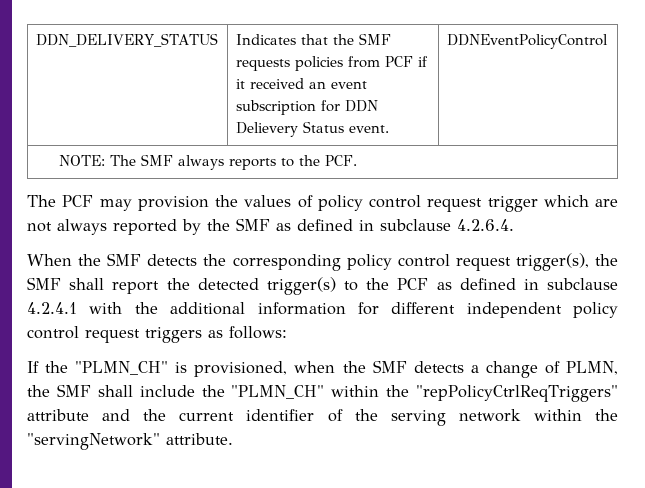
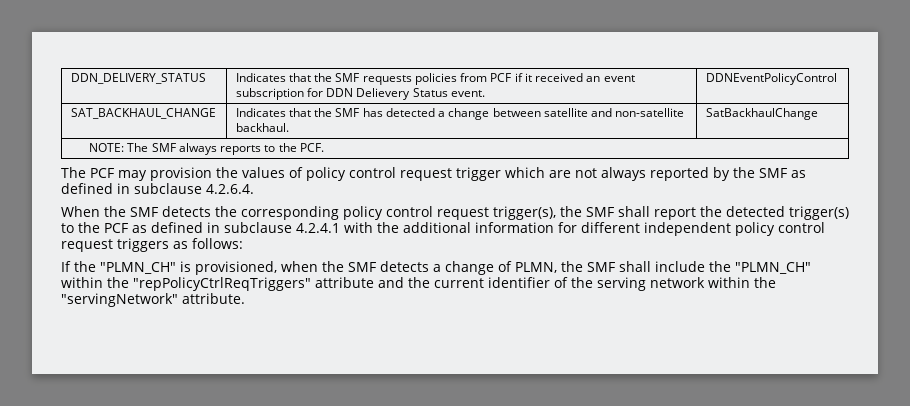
+ SAT_BACKHAUL_CHANGE | Indicates that the SMF has detected a change between satellite and non-satellite backhaul. | SatBackhaulChange

